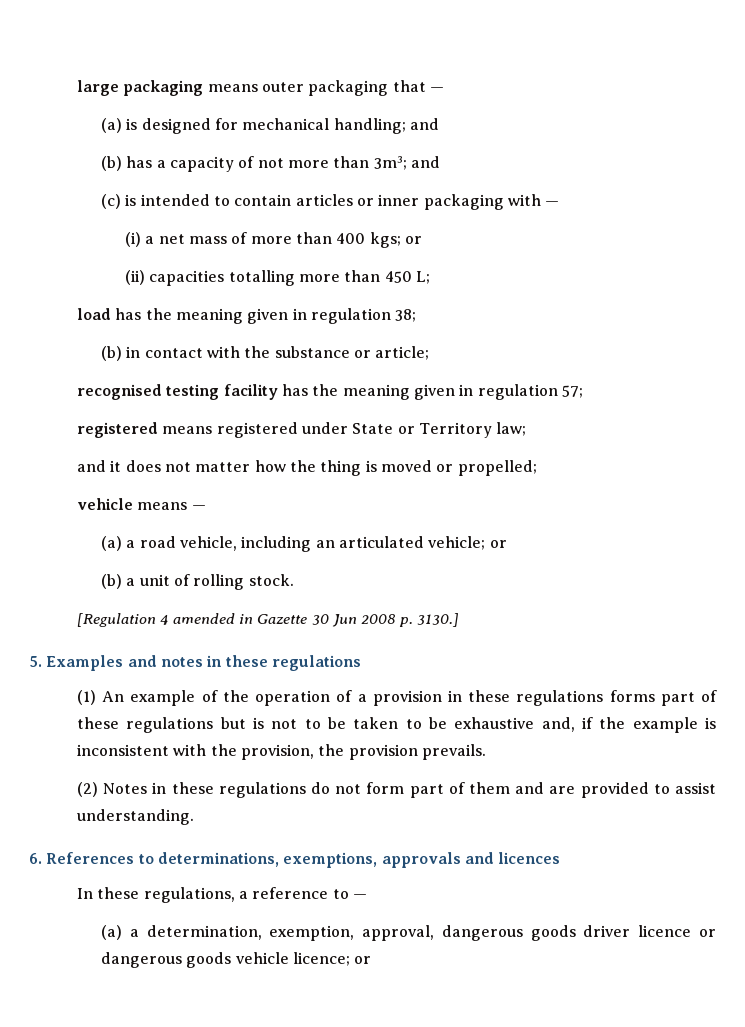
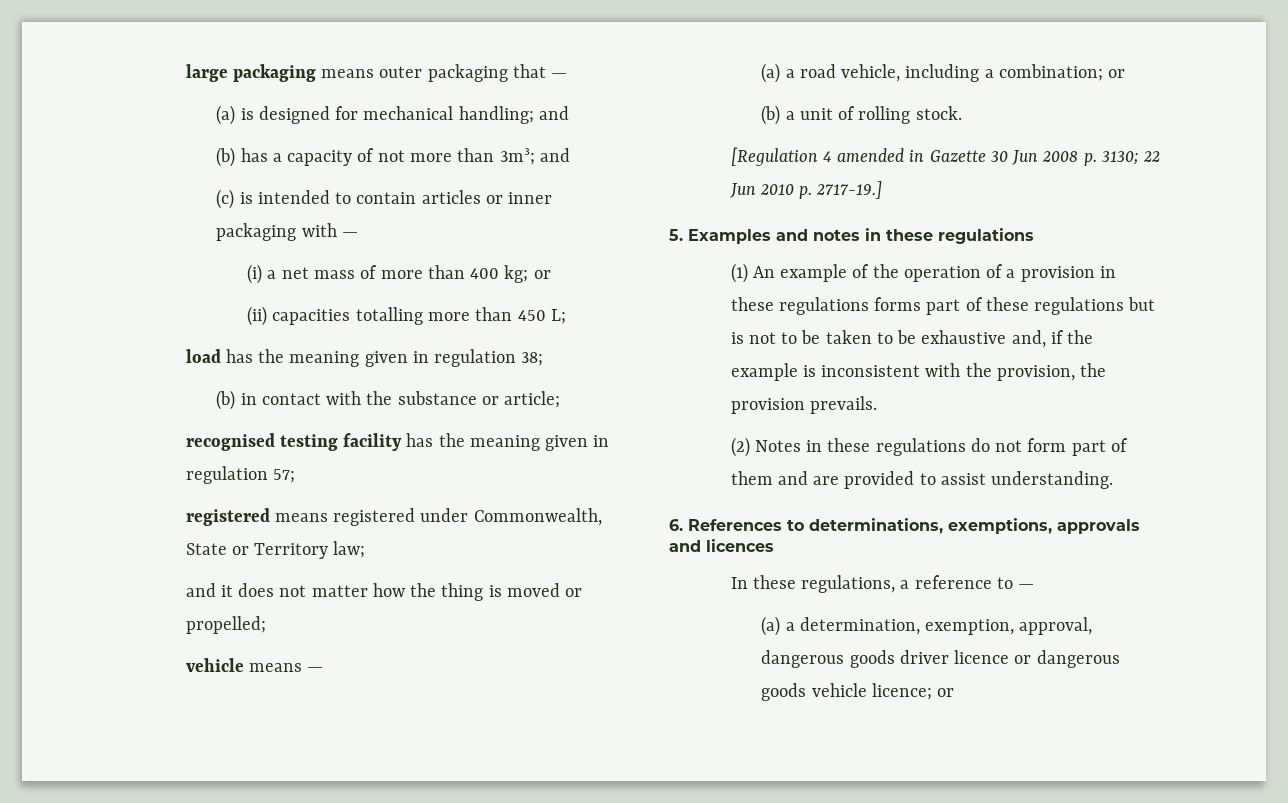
- (i) a net mass of more than 400 kgs; or
+ (i) a net mass of more than 400 kg; or
- registered means registered under State or Territory law;
+ registered means registered under Commonwealth, State or Territory law;
- (a) a road vehicle, including an articulated vehicle; or
+ (a) a road vehicle, including a combination; or
- [Regulation 4 amended in Gazette 30 Jun 2008 p. 3130.]
+ [Regulation 4 amended in Gazette 30 Jun 2008 p. 3130; 22 Jun 2010 p. 2717-19.]

